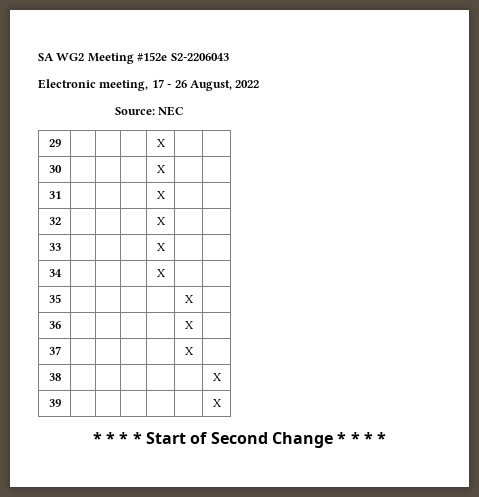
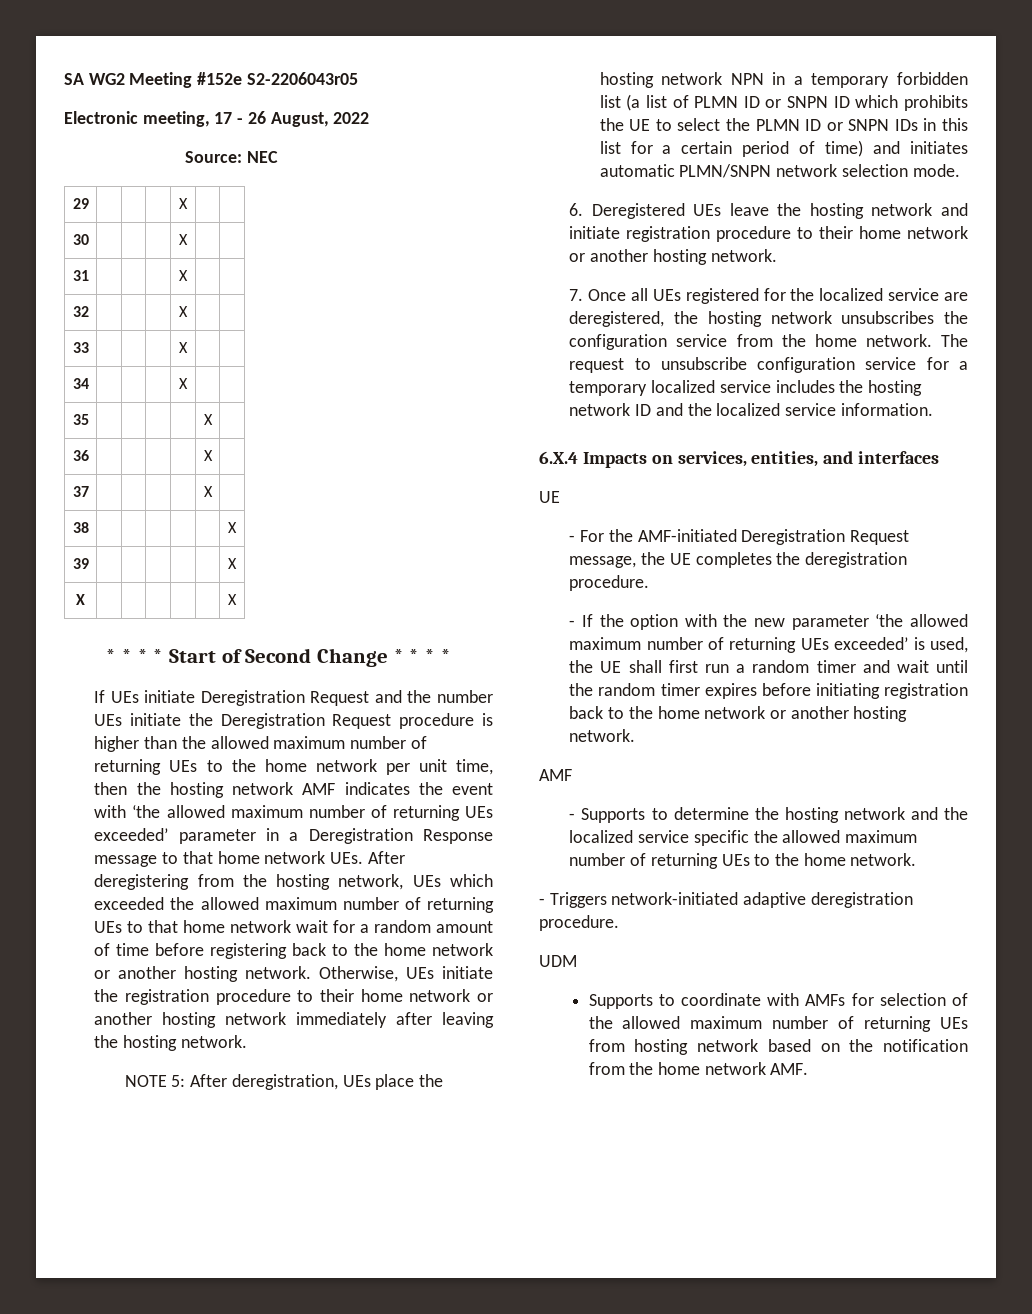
- SA WG2 Meeting #152e S2-2206043
+ SA WG2 Meeting #152e S2-2206043r05
+ X | | | | | | X
+ If UEs initiate Deregistration Request and the number UEs initiate the Deregistration Request procedure is higher than the allowed maximum number of returning UEs to the home network per unit time, then the hosting network AMF indicates the event with ‘the allowed maximum number of returning UEs exceeded’ parameter in a Deregistration Response message to that home network UEs. After deregistering from the hosting network, UEs which exceeded the allowed maximum number of returning UEs to that home network wait for a random amount of time before registering back to the home network or another hosting network. Otherwise, UEs initiate the registration procedure to their home network or another hosting network immediately after leaving the hosting network.
+ NOTE 5: After deregistration, UEs place the hosting network NPN in a temporary forbidden list (a list of PLMN ID or SNPN ID which prohibits the UE to select the PLMN ID or SNPN IDs in this list for a certain period of time) and initiates automatic PLMN/SNPN network selection mode.
+ 6. Deregistered UEs leave the hosting network and initiate registration procedure to their home network or another hosting network.
+ 7. Once all UEs registered for the localized service are deregistered, the hosting network unsubscribes the configuration service from the home network. The request to unsubscribe configuration service for a temporary localized service includes the hosting network ID and the localized service information.
+ 6.X.4 Impacts on services, entities, and interfaces
+ UE
+ - For the AMF-initiated Deregistration Request message, the UE completes the deregistration procedure.
+ - If the option with the new parameter ‘the allowed maximum number of returning UEs exceeded’ is used, the UE shall first run a random timer and wait until the random timer expires before initiating registration back to the home network or another hosting network.
+ AMF
+ - Supports to determine the hosting network and the localized service specific the allowed maximum number of returning UEs to the home network.
+ - Triggers network-initiated adaptive deregistration procedure.
+ UDM
+ Supports to coordinate with AMFs for selection of the allowed maximum number of returning UEs from hosting network based on the notification from the home network AMF.

